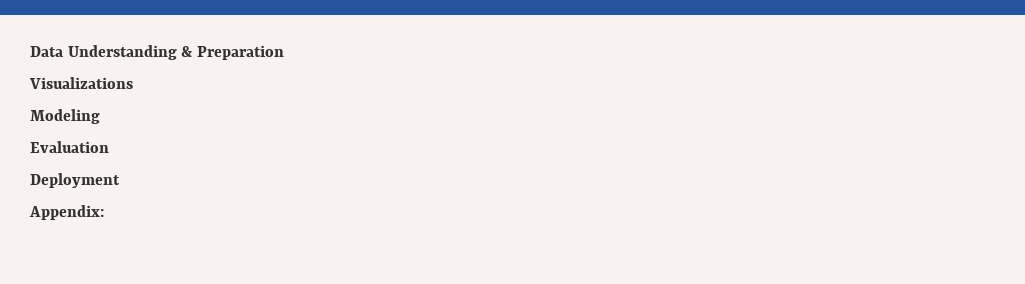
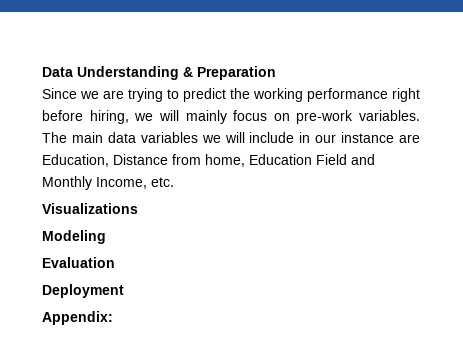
+ Since we are trying to predict the working performance right before hiring, we will mainly focus on pre-work variables. The main data variables we will include in our instance are Education, Distance from home, Education Field and Monthly Income, etc.

